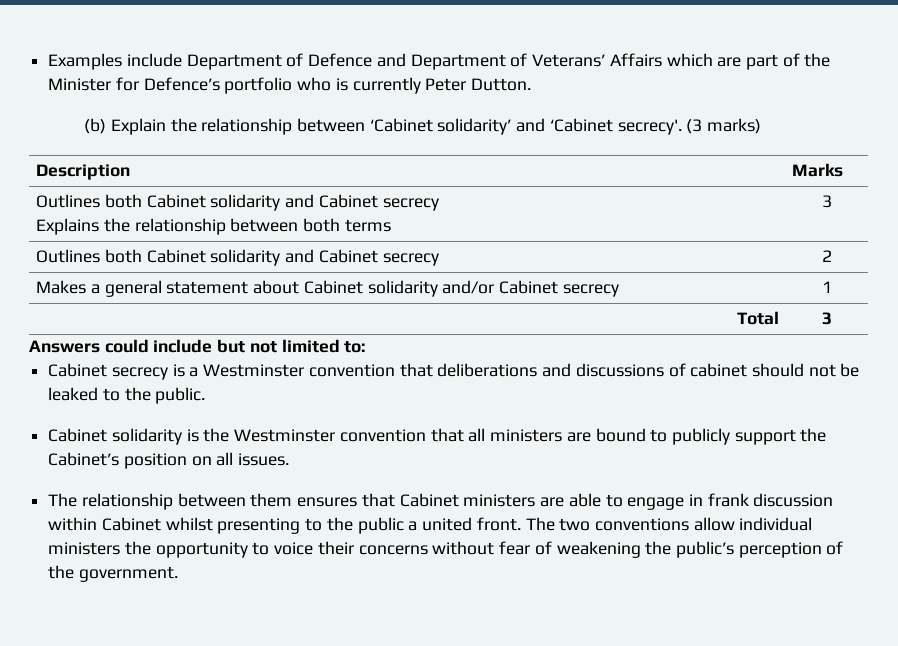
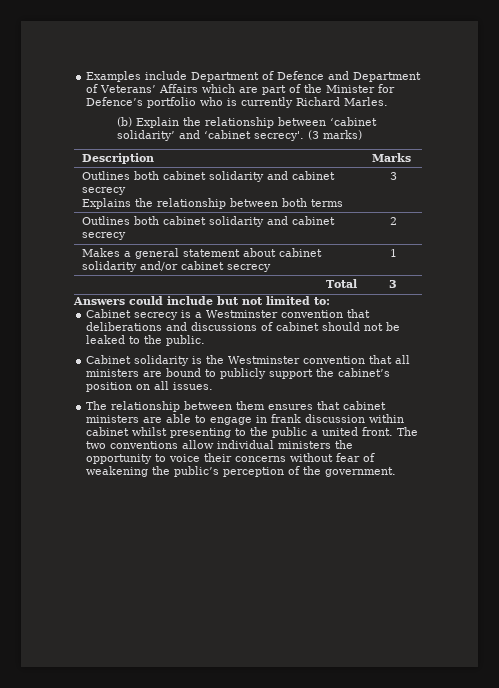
- Examples include Department of Defence and Department of Veterans’ Affairs which are part of the Minister for Defence’s portfolio who is currently Peter Dutton.
+ Examples include Department of Defence and Department of Veterans’ Affairs which are part of the Minister for Defence’s portfolio who is currently Richard Marles.
- (b) Explain the relationship between ‘Cabinet solidarity’ and ‘Cabinet secrecy'.
+ (b) Explain the relationship between ‘cabinet solidarity’ and ‘cabinet secrecy'.
  Description | Marks
- Outlines both Cabinet solidarity and Cabinet secrecy
+ Outlines both cabinet solidarity and cabinet secrecy
- Outlines both Cabinet solidarity and Cabinet secrecy | 2
+ Outlines both cabinet solidarity and cabinet secrecy | 2
- Makes a general statement about Cabinet solidarity and/or Cabinet secrecy | 1
+ Makes a general statement about cabinet solidarity and/or cabinet secrecy | 1
- Cabinet solidarity is the Westminster convention that all ministers are bound to publicly support the Cabinet’s position on all issues.
+ Cabinet solidarity is the Westminster convention that all ministers are bound to publicly support the cabinet’s position on all issues.
- The relationship between them ensures that Cabinet ministers are able to engage in frank discussion within Cabinet whilst presenting to the public a united front.
+ The relationship between them ensures that cabinet ministers are able to engage in frank discussion within cabinet whilst presenting to the public a united front.

